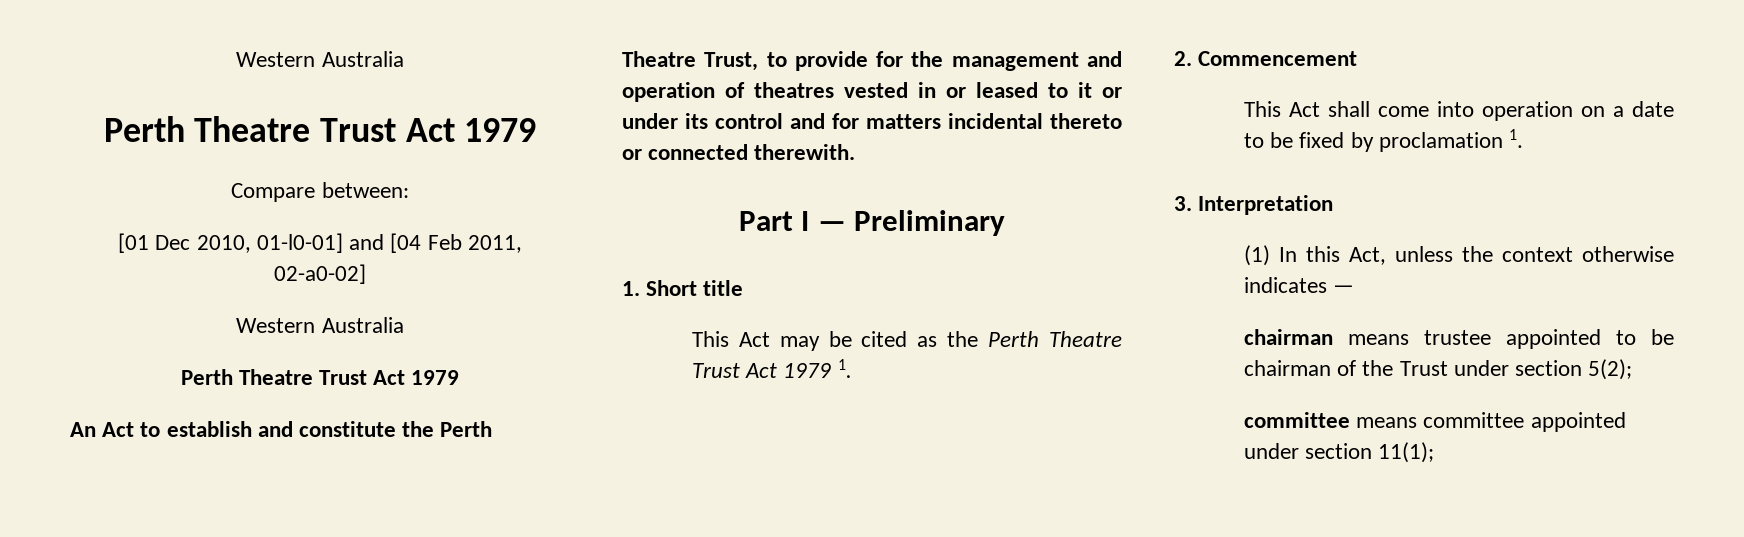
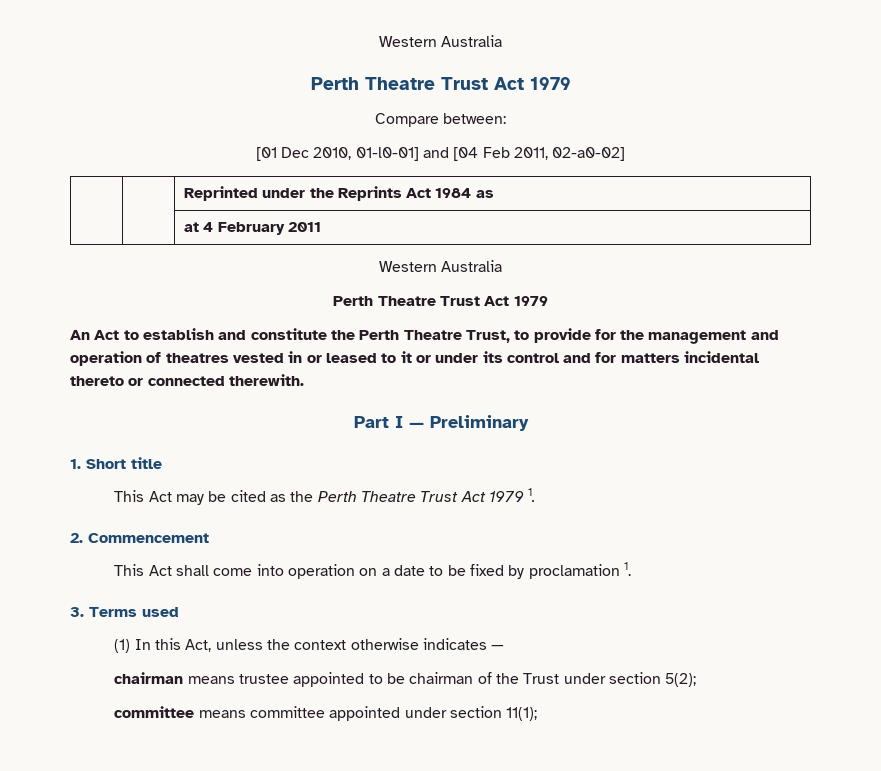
+ | | Reprinted under the Reprints Act 1984 as
+ | | at 4 February 2011
- 3. Interpretation
+ 3. Terms used

